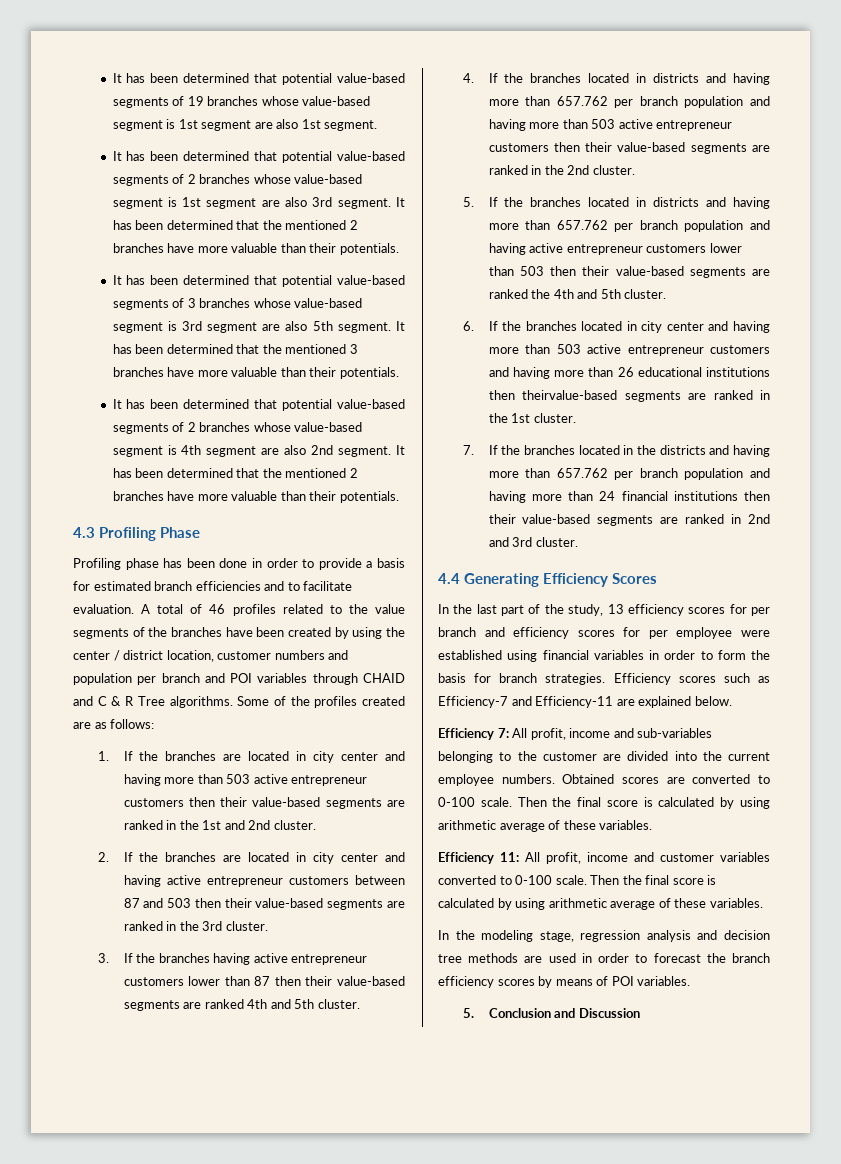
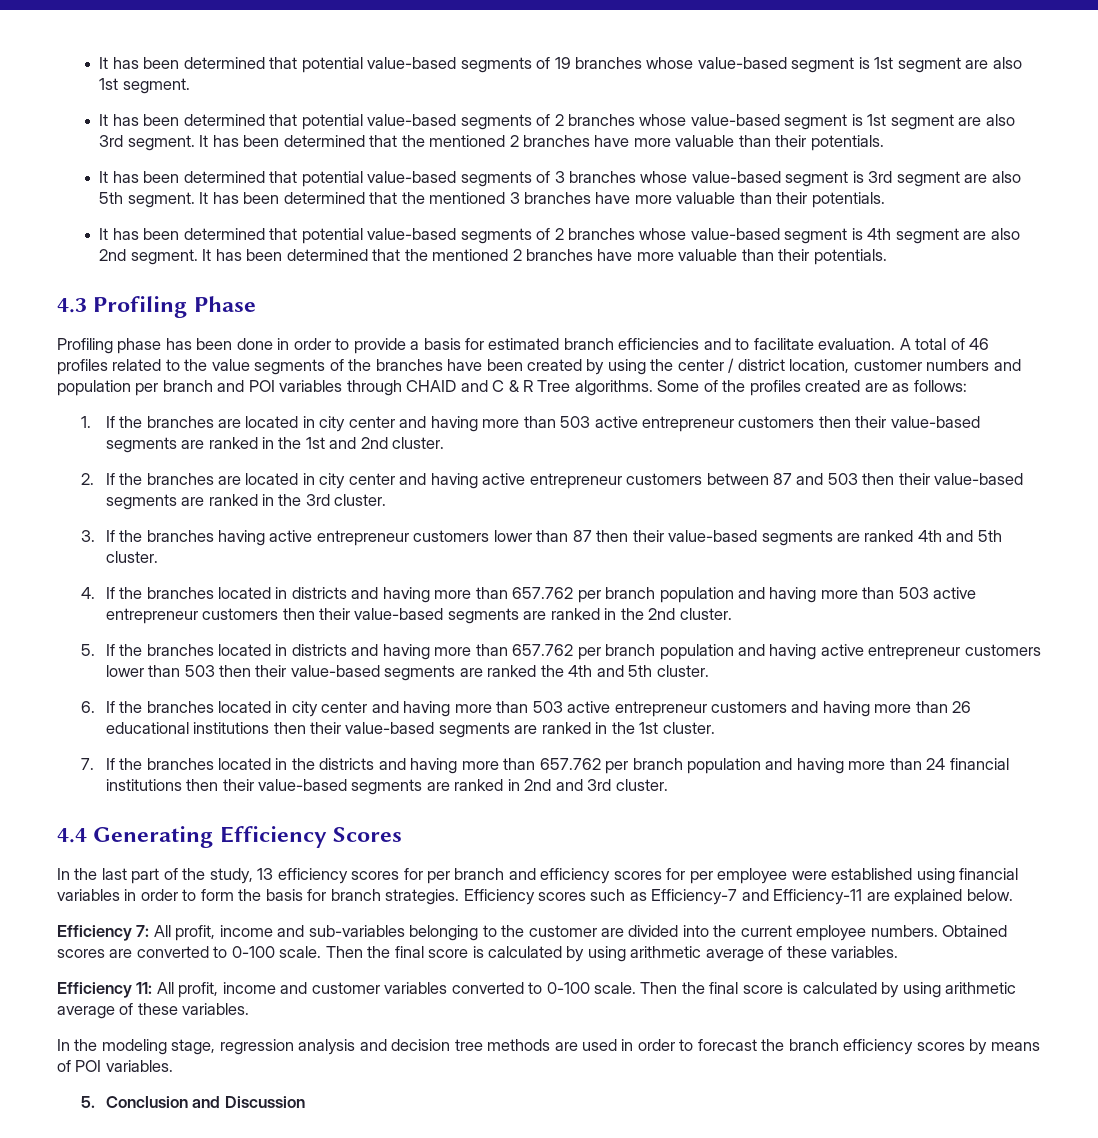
- 6. If the branches located in city center and having more than 503 active entrepreneur customers and having more than 26 educational institutions then theirvalue-based segments are ranked in the 1st cluster.
+ 6. If the branches located in city center and having more than 503 active entrepreneur customers and having more than 26 educational institutions then their value-based segments are ranked in the 1st cluster.

